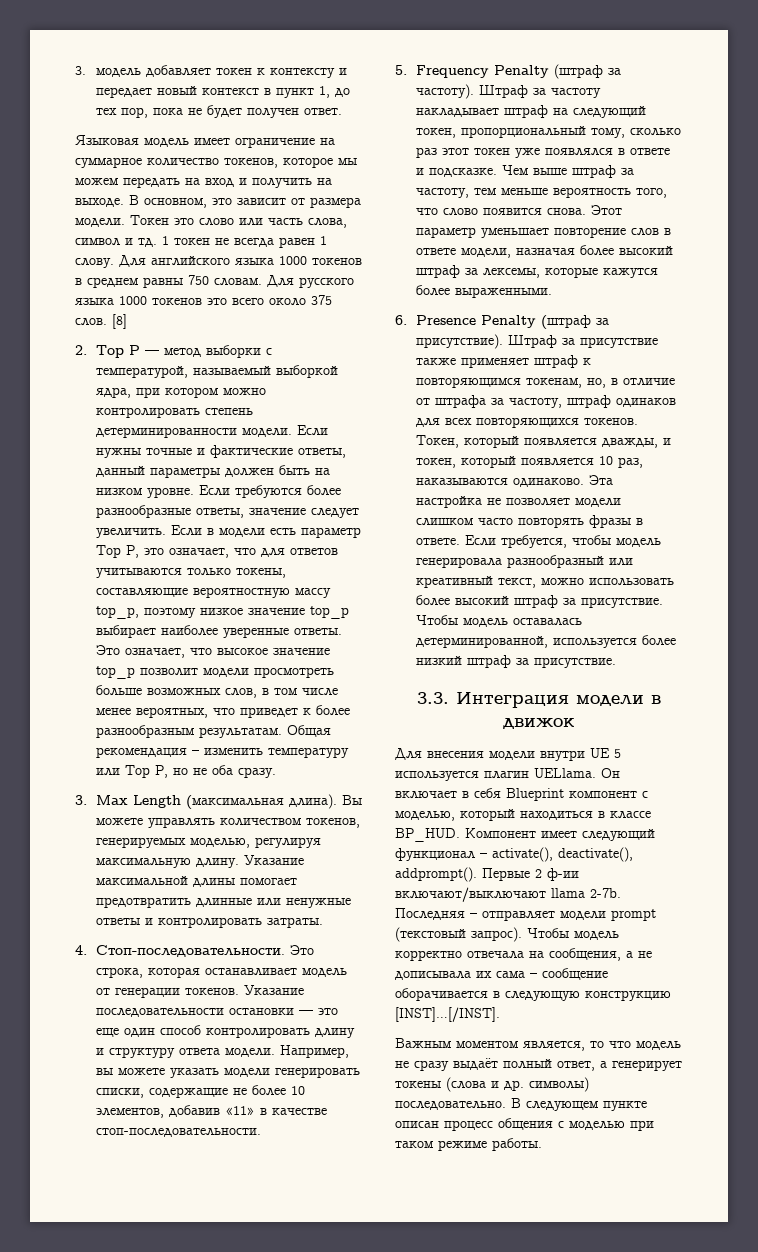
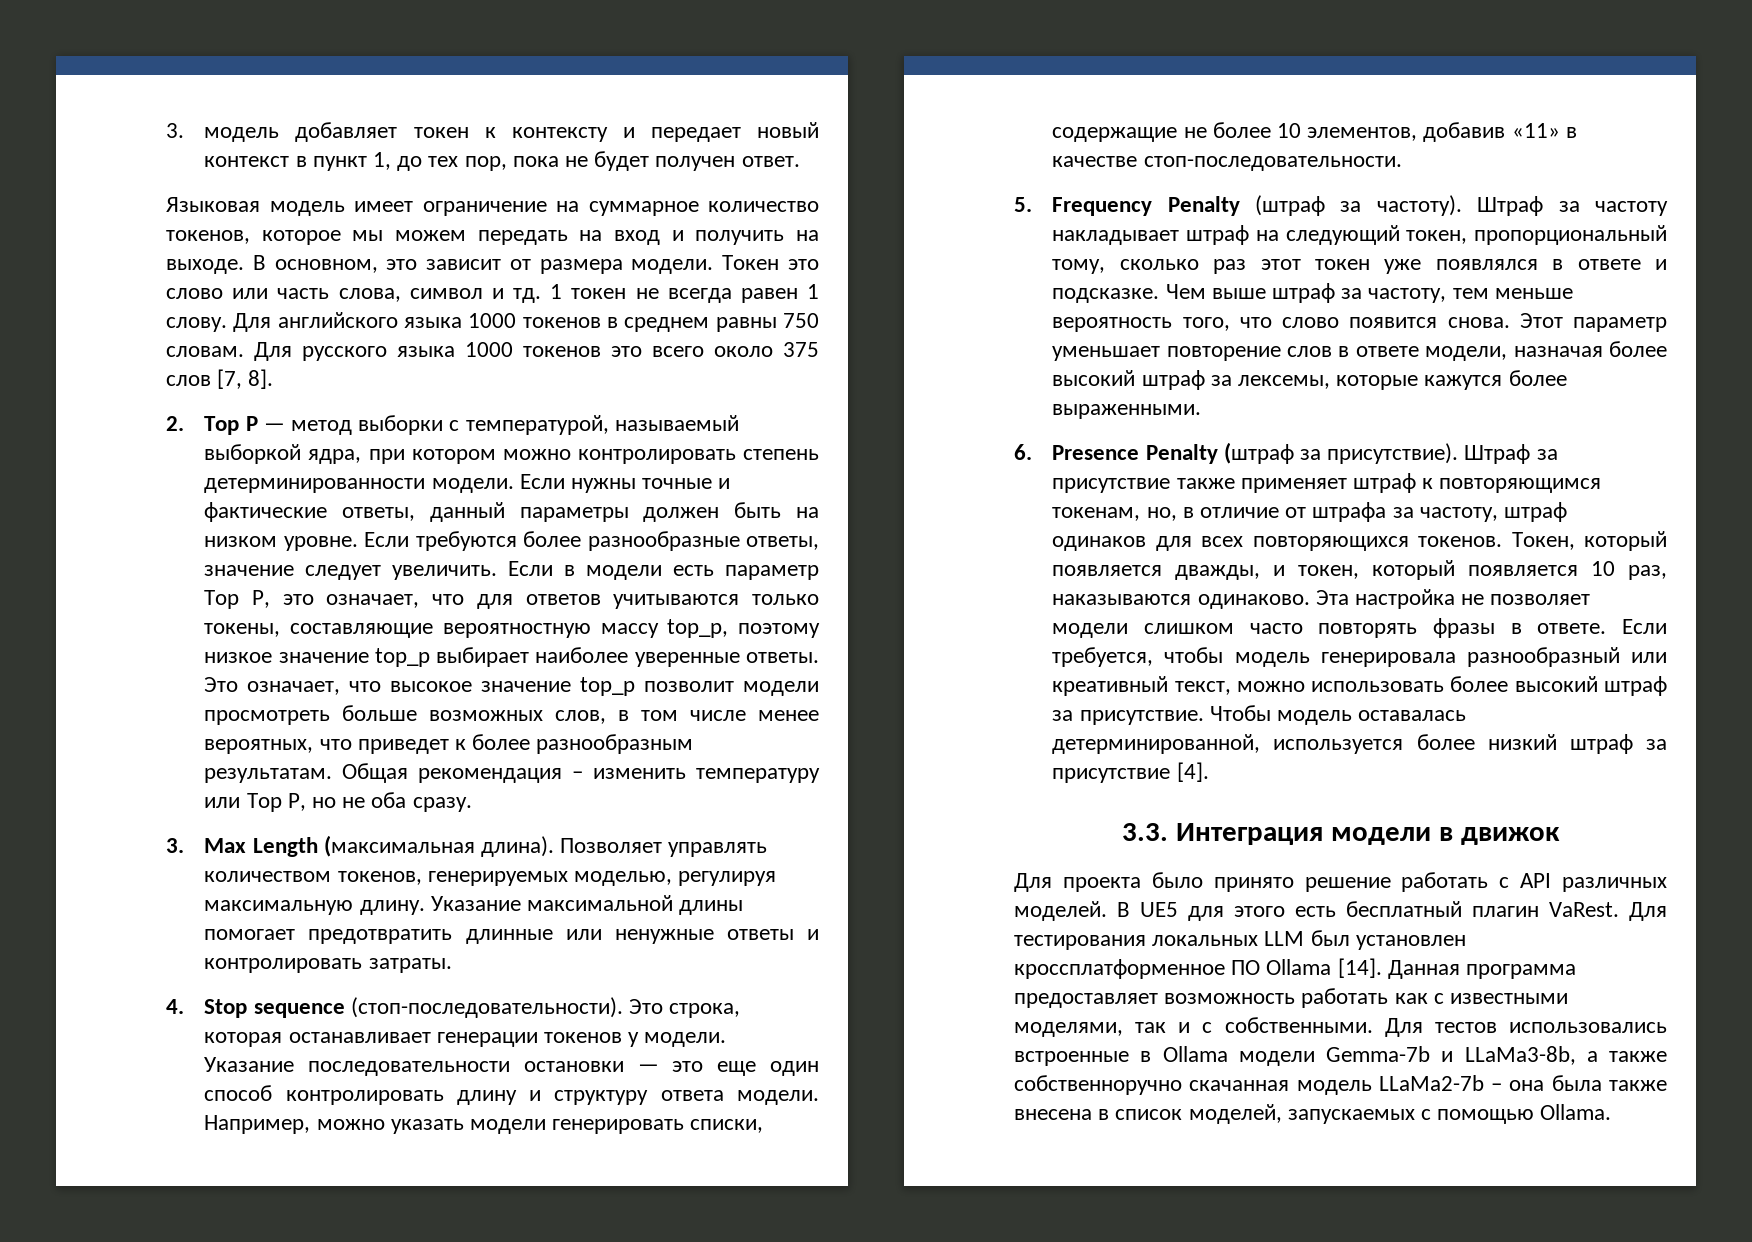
- Для русского языка 1000 токенов это всего около 375 слов. [8]
+ Для русского языка 1000 токенов это всего около 375 слов [7, 8].
- Вы можете управлять количеством токенов, генерируемых моделью, регулируя максимальную длину.
+ Позволяет управлять количеством токенов, генерируемых моделью, регулируя максимальную длину.
- 4. Стоп-последовательности.
+ 4. Stop sequence (стоп-последовательности).
- Это строка, которая останавливает модель от генерации токенов.
+ Это строка, которая останавливает генерации токенов у модели.
- Например, вы можете указать модели генерировать списки, содержащие не более 10 элементов, добавив «11» в качестве стоп-последовательности.
+ Например, можно указать модели генерировать списки, содержащие не более 10 элементов, добавив «11» в качестве стоп-последовательности.
- Чтобы модель оставалась детерминированной, используется более низкий штраф за присутствие.
+ Чтобы модель оставалась детерминированной, используется более низкий штраф за присутствие [4].
- Для внесения модели внутри UE 5 используется плагин UELlama. Он включает в себя Blueprint компонент с моделью, который находиться в классе BP_HUD. Компонент имеет следующий функционал – activate(), deactivate(), addprompt(). Первые 2 ф-ии включают/выключают llama 2-7b. Последняя – отправляет модели prompt (текстовый запрос). Чтобы модель корректно отвечала на сообщения, а не дописывала их сама – сообщение оборачивается в следующую конструкцию [INST]…[/INST].
- Важным моментом является, то что модель не сразу выдаёт полный ответ, а генерирует токены (слова и др. символы) последовательно. В следующем пункте описан процесс общения с моделью при таком режиме работы.
+ Для проекта было принято решение работать с API различных моделей. В UE5 для этого есть бесплатный плагин VaRest. Для тестирования локальных LLM был установлен кроссплатформенное ПО Ollama [14]. Данная программа предоставляет возможность работать как с известными моделями, так и с собственными. Для тестов использовались встроенные в Ollama модели Gemma-7b и LLaMa3-8b, а также собственноручно скачанная модель LLaMa2-7b – она была также внесена в список моделей, запускаемых с помощью Ollama.

